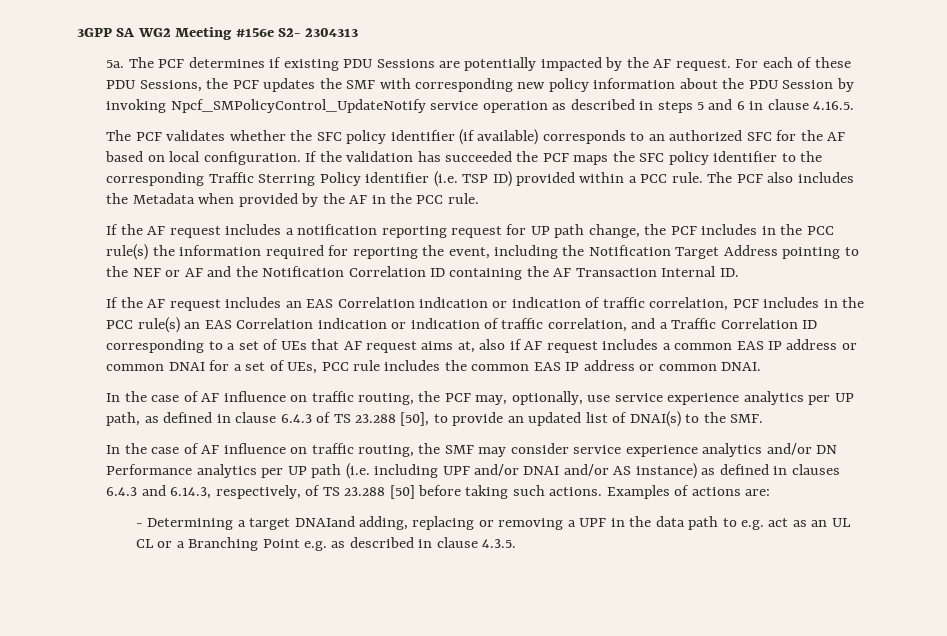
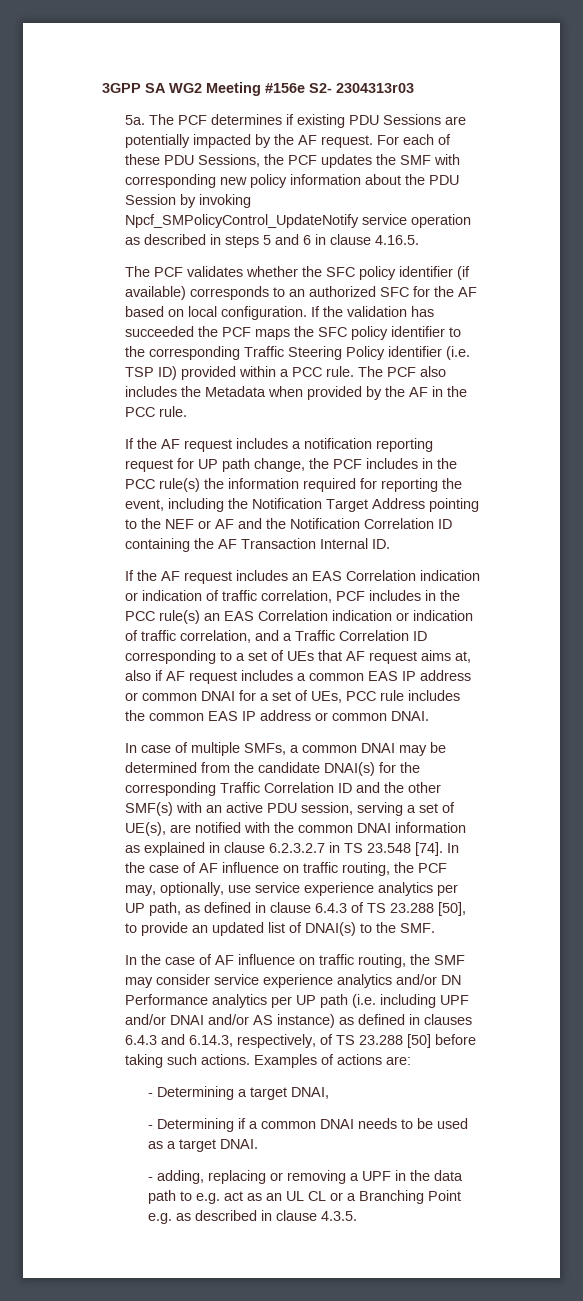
- 3GPP SA WG2 Meeting #156e S2- 2304313
+ 3GPP SA WG2 Meeting #156e S2- 2304313r03
- If the validation has succeeded the PCF maps the SFC policy identifier to the corresponding Traffic Sterring Policy identifier (i.e. TSP ID) provided within a PCC rule.
+ If the validation has succeeded the PCF maps the SFC policy identifier to the corresponding Traffic Steering Policy identifier (i.e. TSP ID) provided within a PCC rule.
- In the case of AF influence on traffic routing, the PCF may, optionally, use service experience analytics per UP path, as defined in clause 6.4.3 of TS 23.288 [50], to provide an updated list of DNAI(s) to the SMF.
+ In case of multiple SMFs, a common DNAI may be determined from the candidate DNAI(s) for the corresponding Traffic Correlation ID and the other SMF(s) with an active PDU session, serving a set of UE(s), are notified with the common DNAI information as explained in clause 6.2.3.2.7 in TS 23.548 [74]. In the case of AF influence on traffic routing, the PCF may, optionally, use service experience analytics per UP path, as defined in clause 6.4.3 of TS 23.288 [50], to provide an updated list of DNAI(s) to the SMF.
- - Determining a target DNAIand adding, replacing or removing a UPF in the data path to e.g. act as an UL CL or a Branching Point e.g. as described in clause 4.3.5.
+ - Determining a target DNAI,
+ - Determining if a common DNAI needs to be used as a target DNAI.
+ - adding, replacing or removing a UPF in the data path to e.g. act as an UL CL or a Branching Point e.g. as described in clause 4.3.5.

